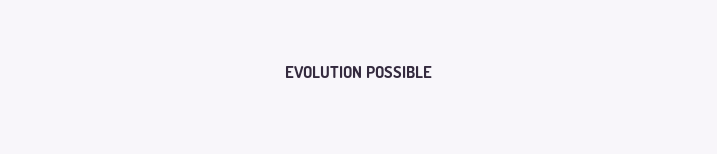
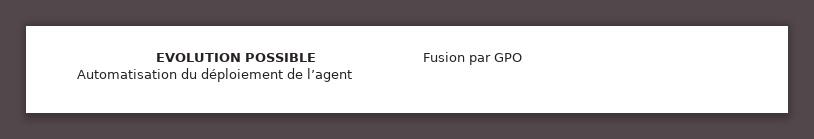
+ Automatisation du déploiement de l’agent Fusion par GPO

